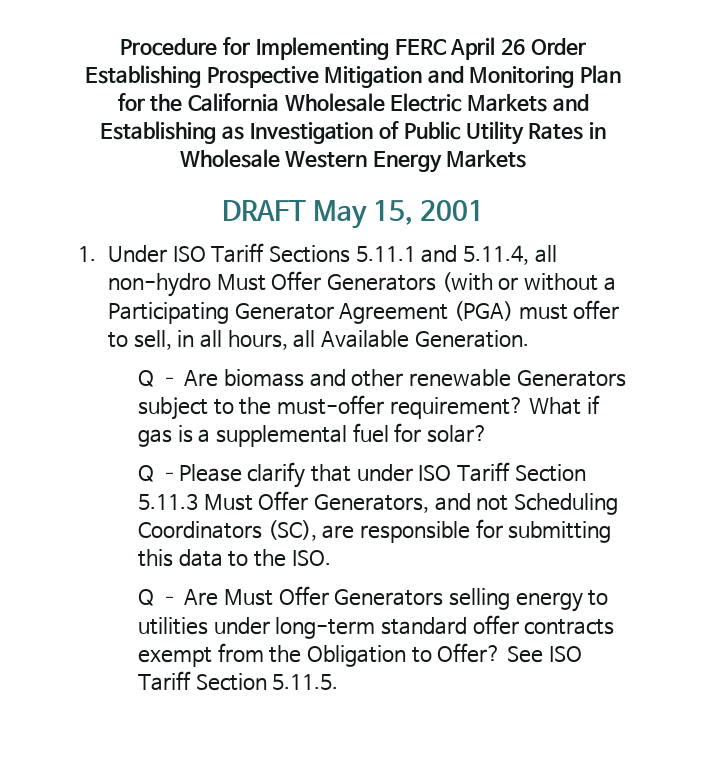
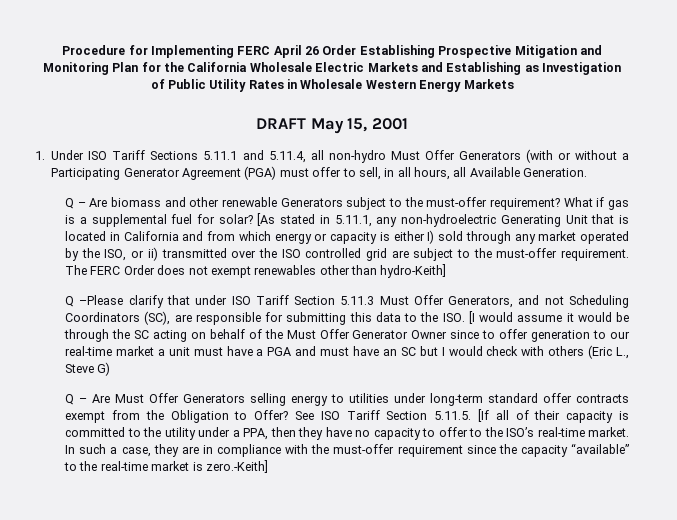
+ [As stated in 5.11.1, any non-hydroelectric Generating Unit that is located in California and from which energy or capacity is either I) sold through any market operated by the ISO, or ii) transmitted over the ISO controlled grid are subject to the must-offer requirement. The FERC Order does not exempt renewables other than hydro-Keith]
- Q –Please clarify that under ISO Tariff Section 5.11.3 Must Offer Generators, and not Scheduling Coordinators (SC), are responsible for submitting this data to the ISO.
+ Q –Please clarify that under ISO Tariff Section 5.11.3 Must Offer Generators, and not Scheduling Coordinators (SC), are responsible for submitting this data to the ISO. [I would assume it would be through the SC acting on behalf of the Must Offer Generator Owner since to offer generation to our real-time market a unit must have a PGA and must have an SC but I would check with others (Eric L., Steve G)
- See ISO Tariff Section 5.11.5.
+ See ISO Tariff Section 5.11.5. [If all of their capacity is committed to the utility under a PPA, then they have no capacity to offer to the ISO’s real-time market. In such a case, they are in compliance with the must-offer requirement since the capacity “available” to the real-time market is zero.-Keith]

